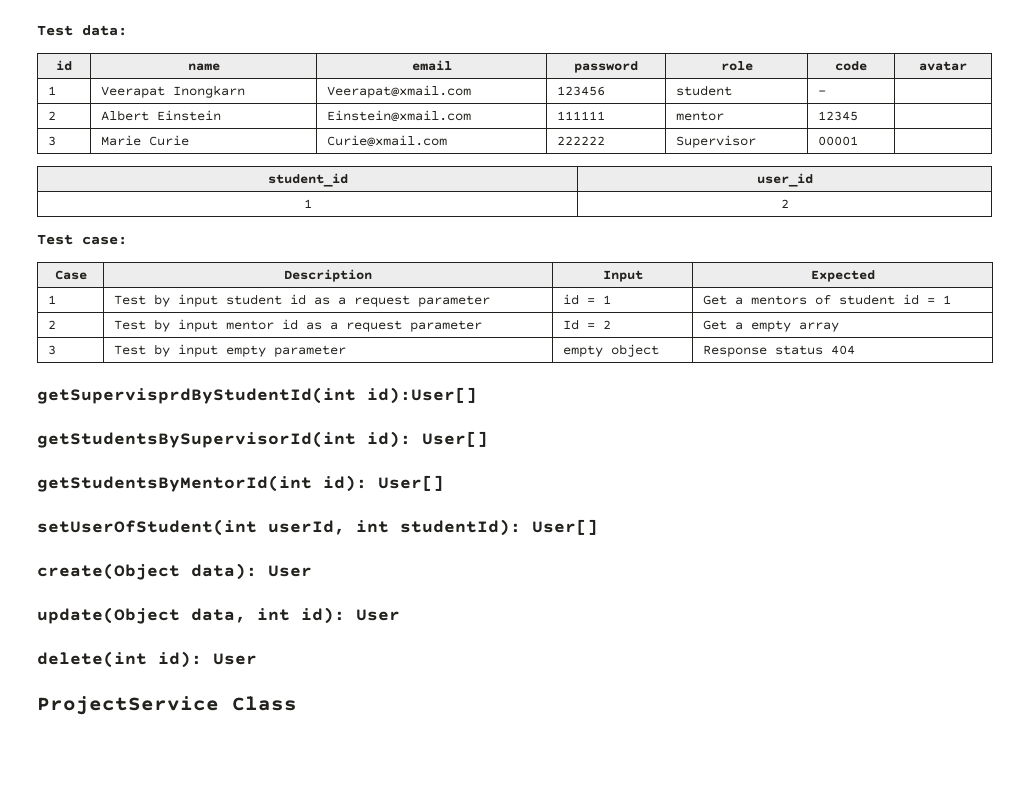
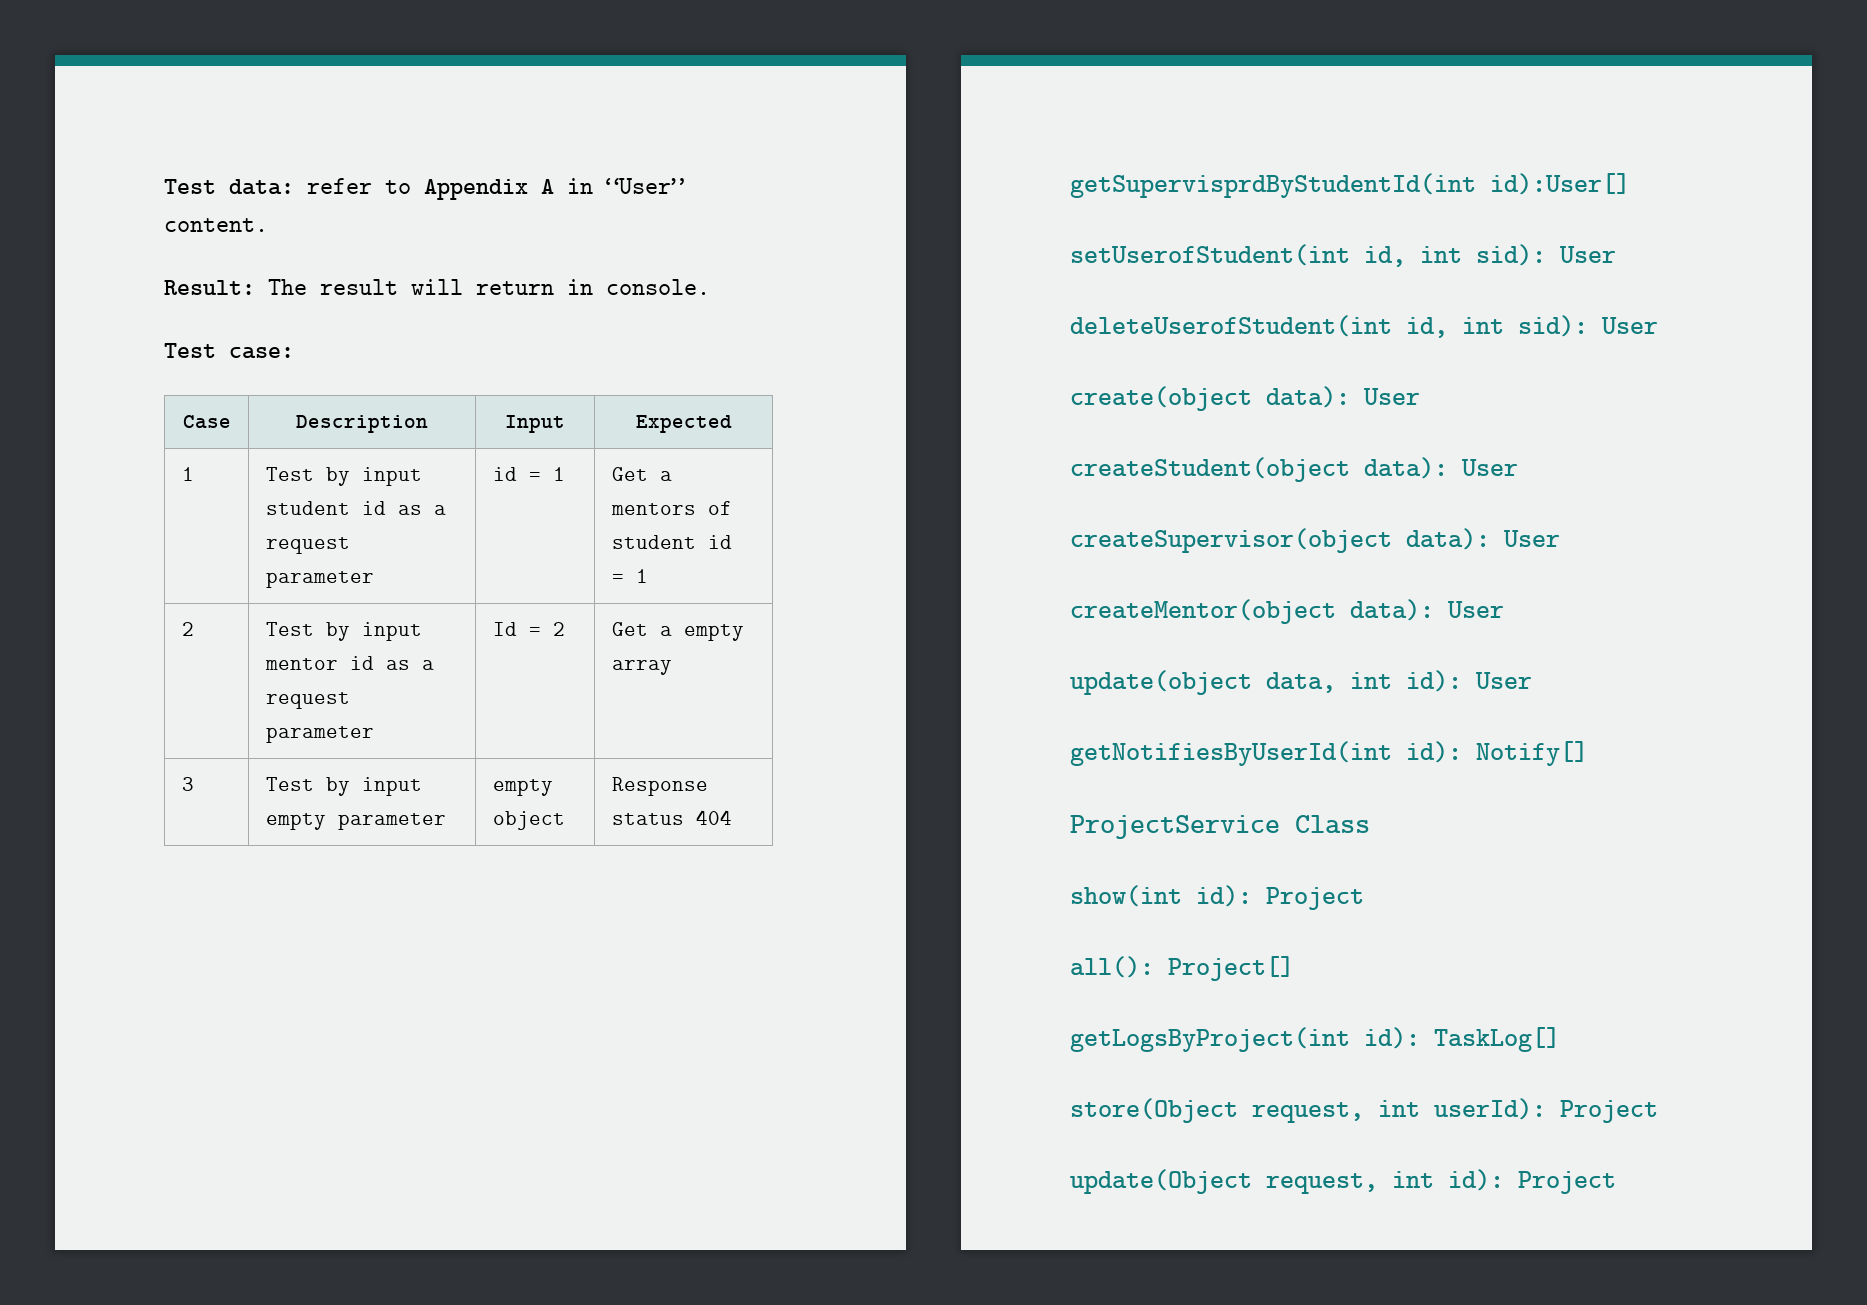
- Test data:
- id | name | email | password | role | code | avatar
- 1 | Veerapat Inongkarn | Veerapat@xmail.com | 123456 | student | - |
- 2 | Albert Einstein | Einstein@xmail.com | 111111 | mentor | 12345 |
- 3 | Marie Curie | Curie@xmail.com | 222222 | Supervisor | 00001 |
- student_id | user_id
- 1 | 2
+ Test data: refer to Appendix A in “User” content.
+ Result: The result will return in console.
- getStudentsBySupervisorId(int id): User[]
- getStudentsByMentorId(int id): User[]
- setUserOfStudent(int userId, int studentId): User[]
- create(Object data): User
- update(Object data, int id): User
+ setUserofStudent(int id, int sid): User
+ deleteUserofStudent(int id, int sid): User
+ create(object data): User
+ createStudent(object data): User
+ createSupervisor(object data): User
+ createMentor(object data): User
+ update(object data, int id): User
- delete(int id): User
+ getNotifiesByUserId(int id): Notify[]
+ show(int id): Project
+ all(): Project[]
+ getLogsByProject(int id): TaskLog[]
+ store(Object request, int userId): Project
+ update(Object request, int id): Project

